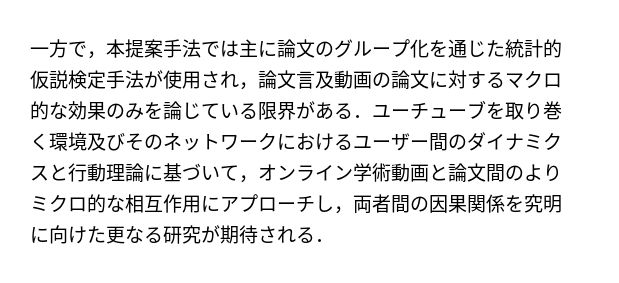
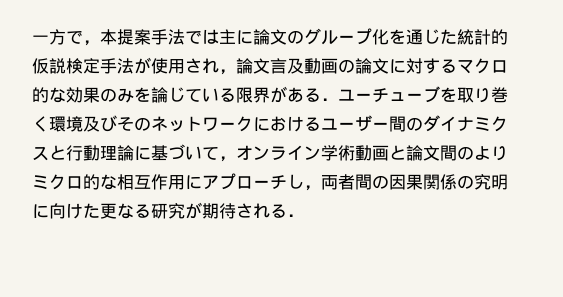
- 一方で，本提案手法では主に論文のグループ化を通じた統計的仮説検定手法が使用され，論文言及動画の論文に対するマクロ的な効果のみを論じている限界がある．ユーチューブを取り巻く環境及びそのネットワークにおけるユーザー間のダイナミクスと行動理論に基づいて，オンライン学術動画と論文間のよりミクロ的な相互作用にアプローチし，両者間の因果関係を究明に向けた更なる研究が期待される．
+ 一方で，本提案手法では主に論文のグループ化を通じた統計的仮説検定手法が使用され，論文言及動画の論文に対するマクロ的な効果のみを論じている限界がある．ユーチューブを取り巻く環境及びそのネットワークにおけるユーザー間のダイナミクスと行動理論に基づいて，オンライン学術動画と論文間のよりミクロ的な相互作用にアプローチし，両者間の因果関係の究明に向けた更なる研究が期待される．

